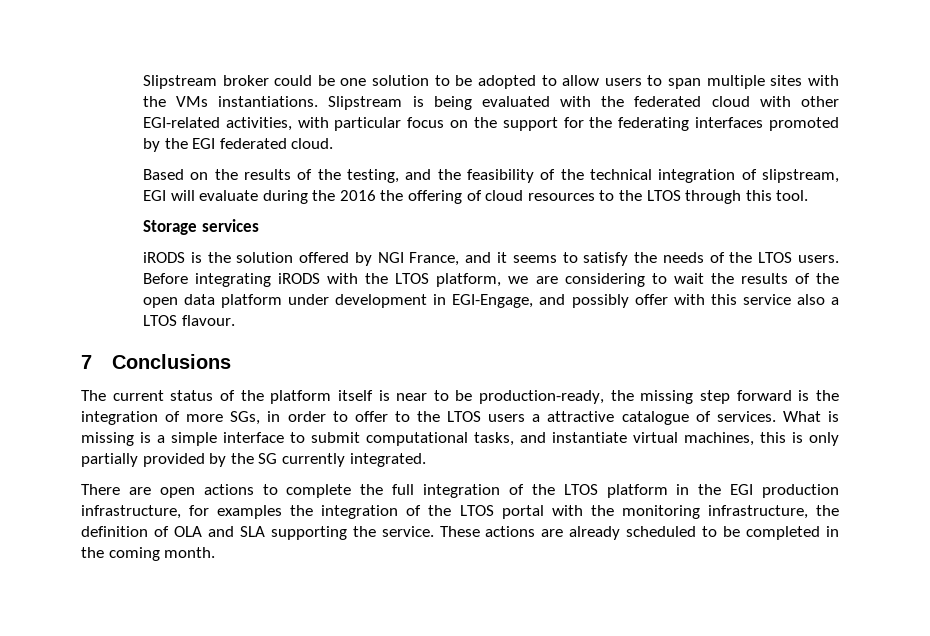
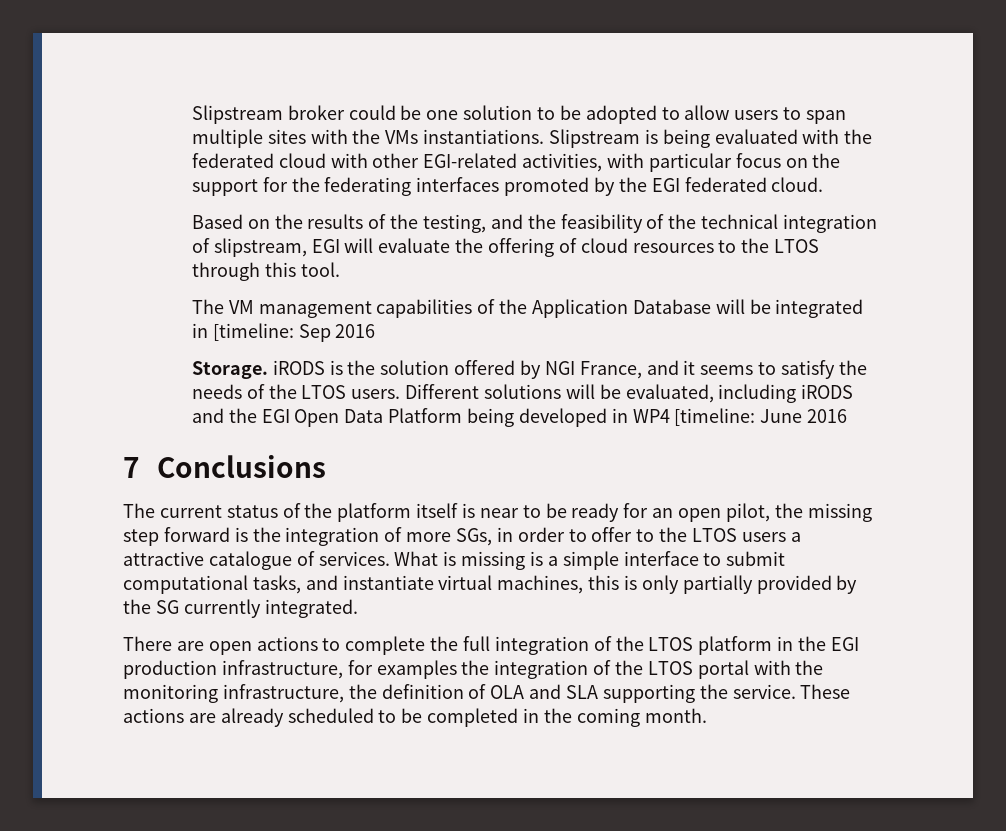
- Based on the results of the testing, and the feasibility of the technical integration of slipstream, EGI will evaluate during the 2016 the offering of cloud resources to the LTOS through this tool.
+ Based on the results of the testing, and the feasibility of the technical integration of slipstream, EGI will evaluate the offering of cloud resources to the LTOS through this tool.
- Storage services
- iRODS is the solution offered by NGI France, and it seems to satisfy the needs of the LTOS users.
+ The VM management capabilities of the Application Database will be integrated in [timeline: Sep 2016
+ Storage. iRODS is the solution offered by NGI France, and it seems to satisfy the needs of the LTOS users.
- Before integrating iRODS with the LTOS platform, we are considering to wait the results of the open data platform under development in EGI-Engage, and possibly offer with this service also a LTOS flavour.
+ Different solutions will be evaluated, including iRODS and the EGI Open Data Platform being developed in WP4 [timeline: June 2016
- The current status of the platform itself is near to be production-ready, the missing step forward is the integration of more SGs, in order to offer to the LTOS users a attractive catalogue of services.
+ The current status of the platform itself is near to be ready for an open pilot, the missing step forward is the integration of more SGs, in order to offer to the LTOS users a attractive catalogue of services.

